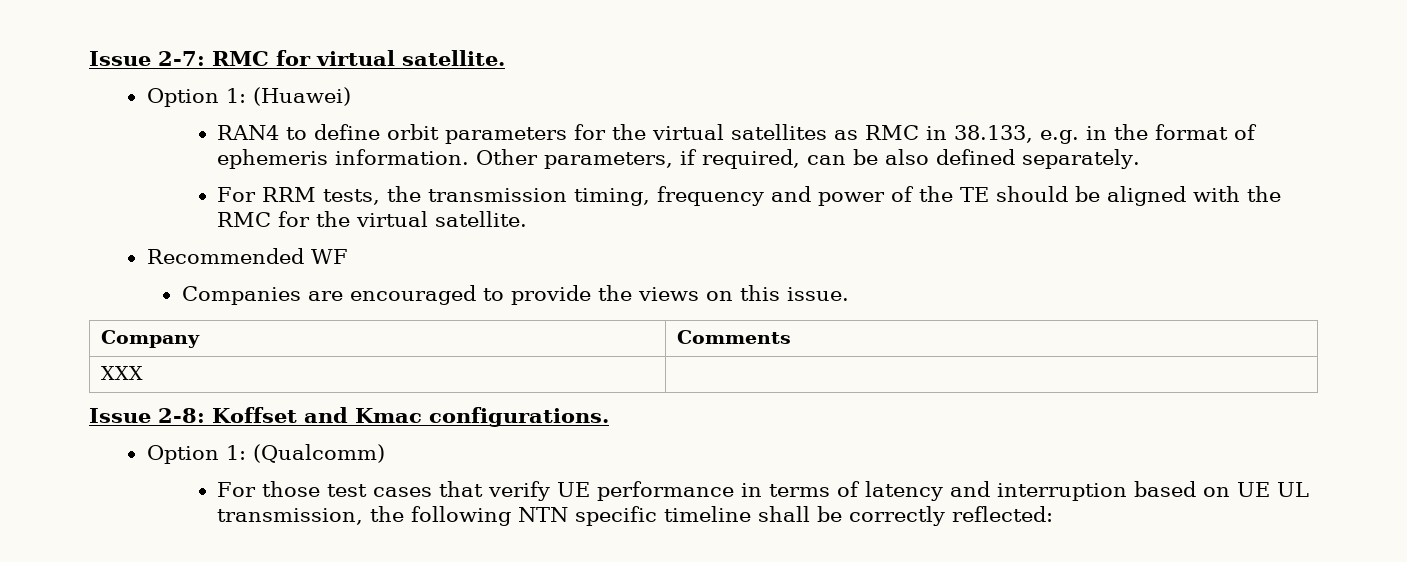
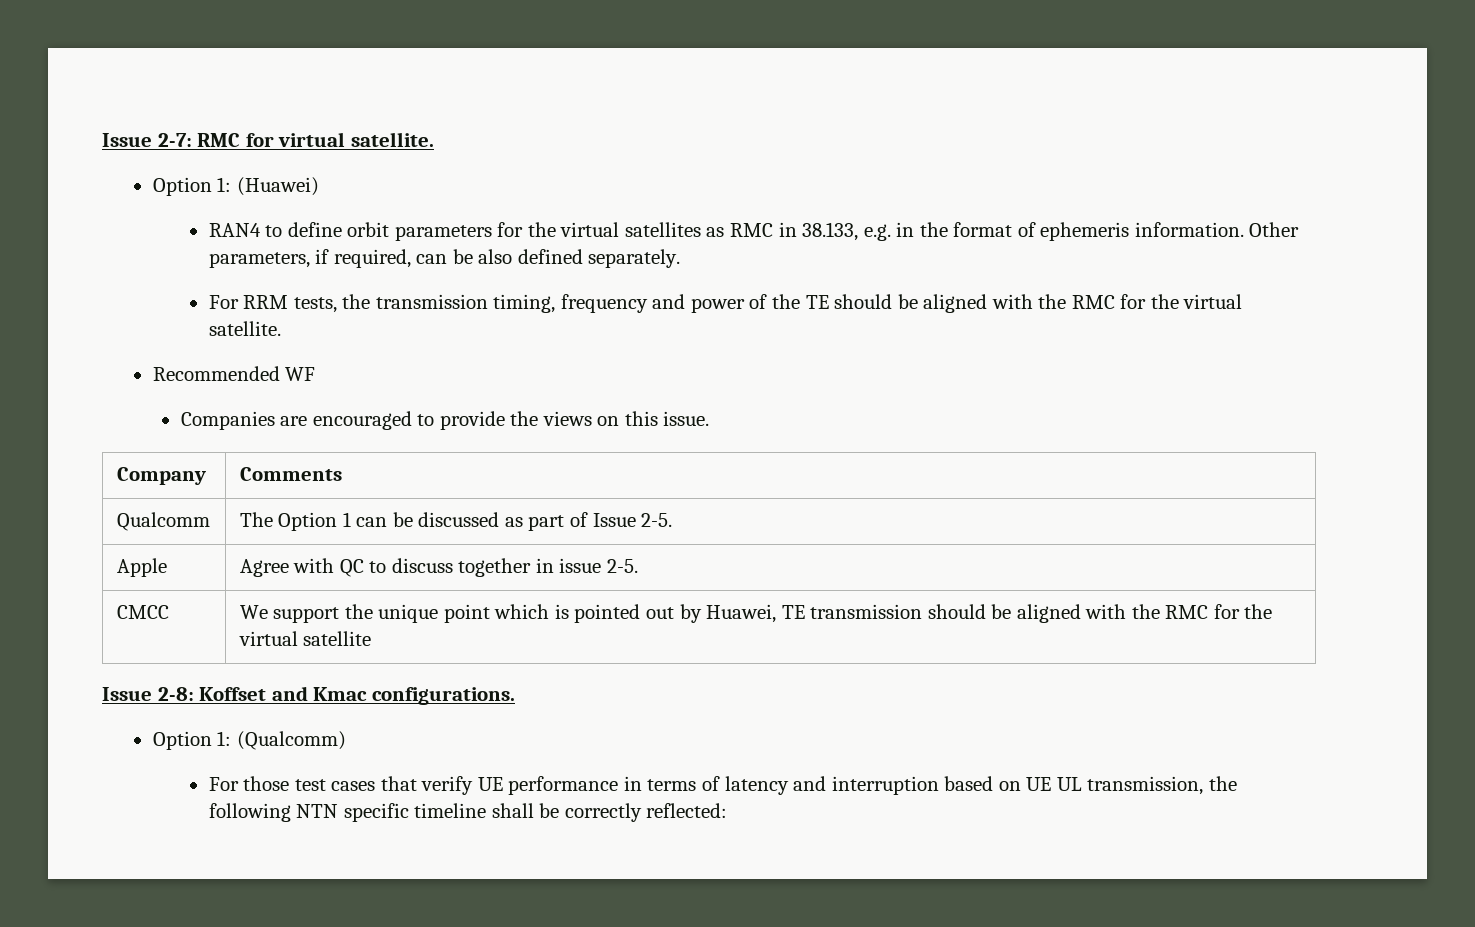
- XXX |
+ Qualcomm | The Option 1 can be discussed as part of Issue 2-5.
+ Apple | Agree with QC to discuss together in issue 2-5.
+ CMCC | We support the unique point which is pointed out by Huawei, TE transmission should be aligned with the RMC for the virtual satellite

